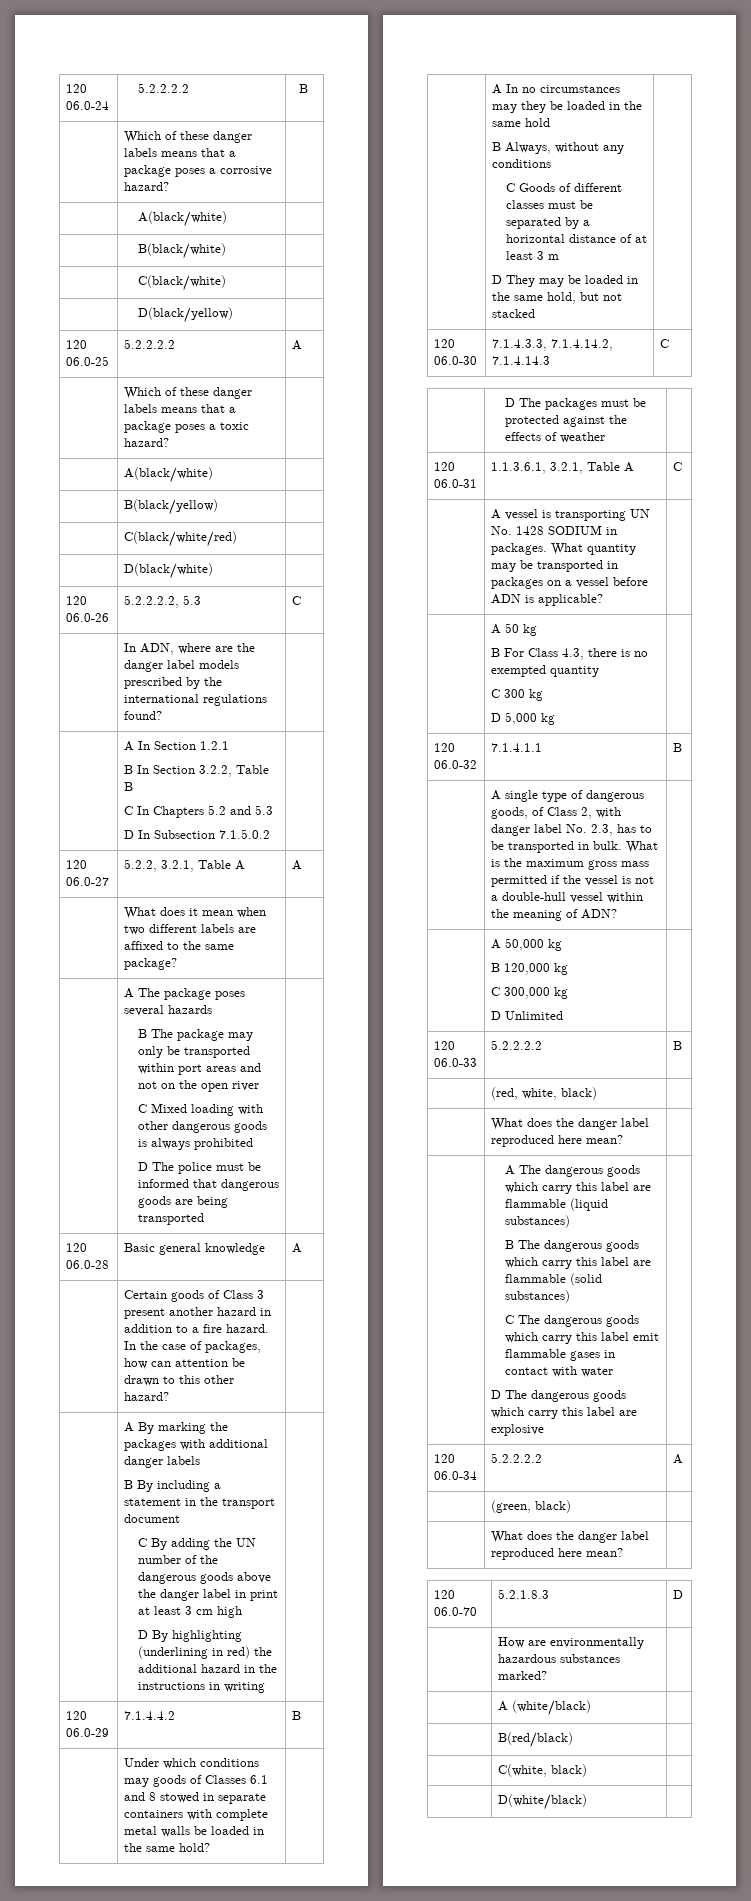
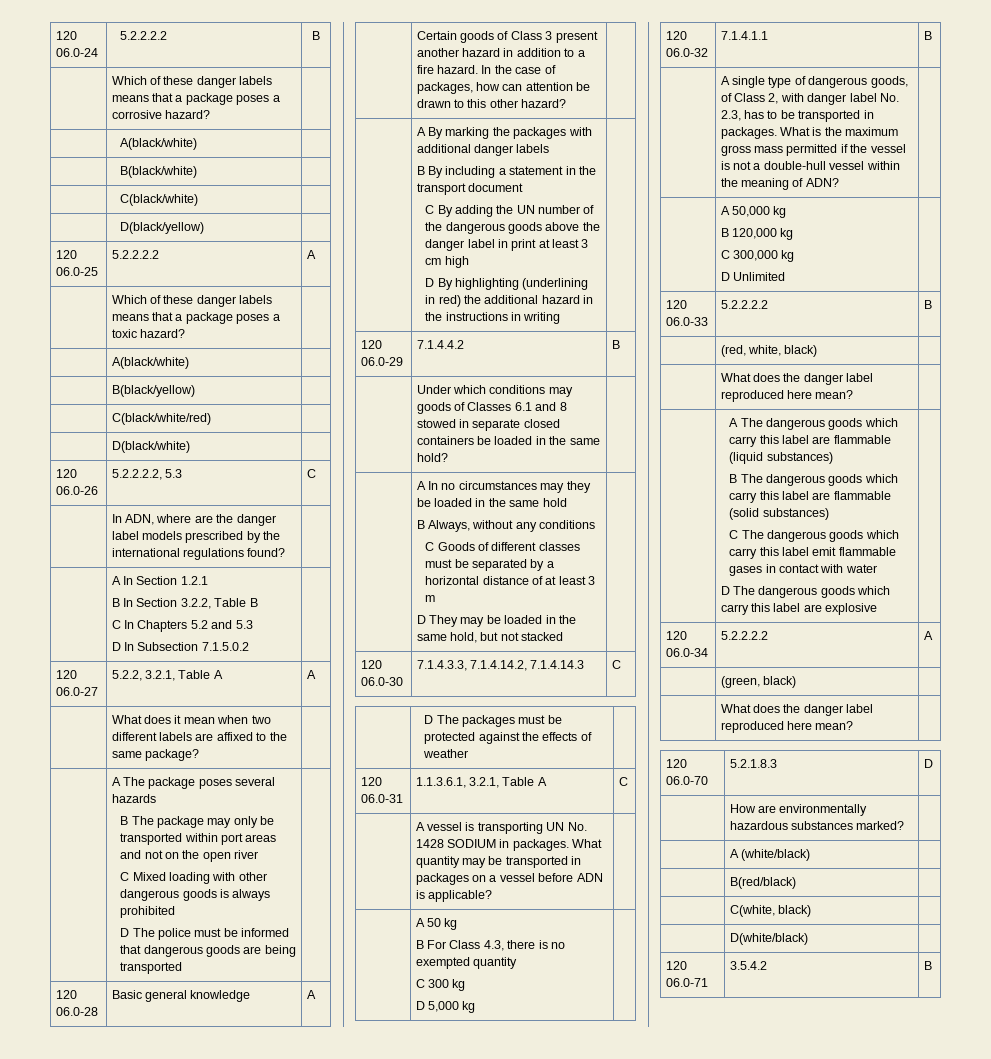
- | Under which conditions may goods of Classes 6.1 and 8 stowed in separate containers with complete metal walls be loaded in the same hold? |
+ | Under which conditions may goods of Classes 6.1 and 8 stowed in separate closed containers be loaded in the same hold? |
- | A single type of dangerous goods, of Class 2, with danger label No. 2.3, has to be transported in bulk. What is the maximum gross mass permitted if the vessel is not a double-hull vessel within the meaning of ADN? |
+ | A single type of dangerous goods, of Class 2, with danger label No. 2.3, has to be transported in packages. What is the maximum gross mass permitted if the vessel is not a double-hull vessel within the meaning of ADN? |
+ 120 06.0-71 | 3.5.4.2 | B

